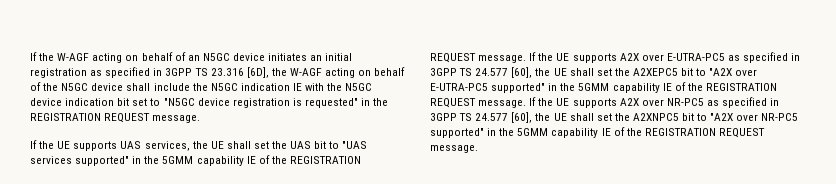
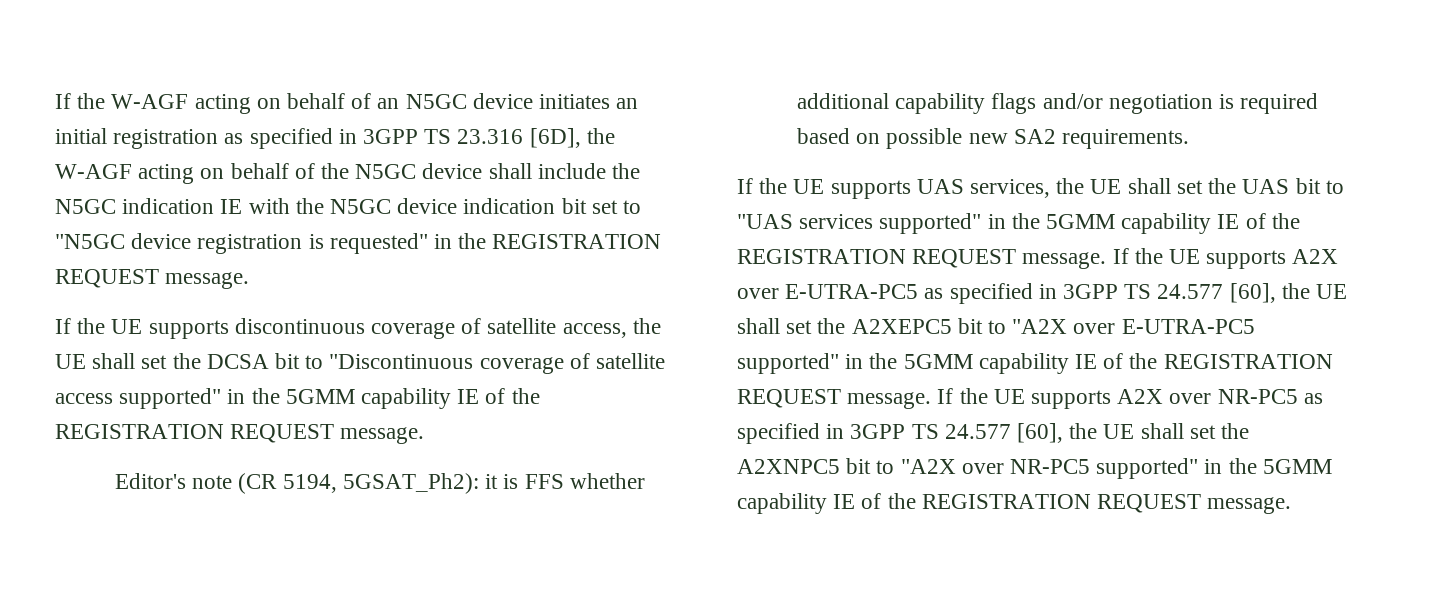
+ If the UE supports discontinuous coverage of satellite access, the UE shall set the DCSA bit to "Discontinuous coverage of satellite access supported" in the 5GMM capability IE of the REGISTRATION REQUEST message.
+ Editor's note (CR 5194, 5GSAT_Ph2): it is FFS whether additional capability flags and/or negotiation is required based on possible new SA2 requirements.

